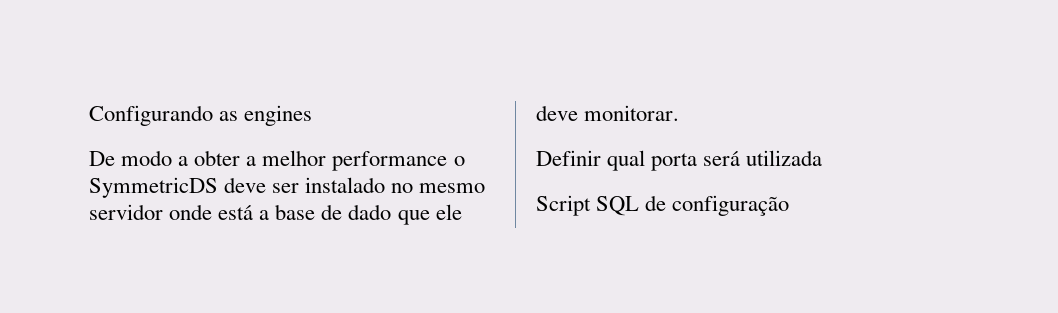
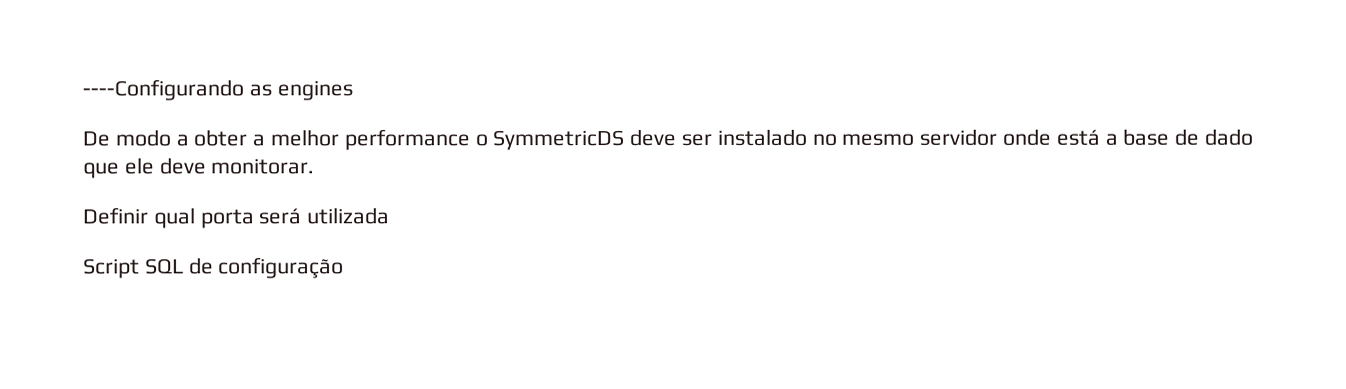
- Configurando as engines
+ ----Configurando as engines

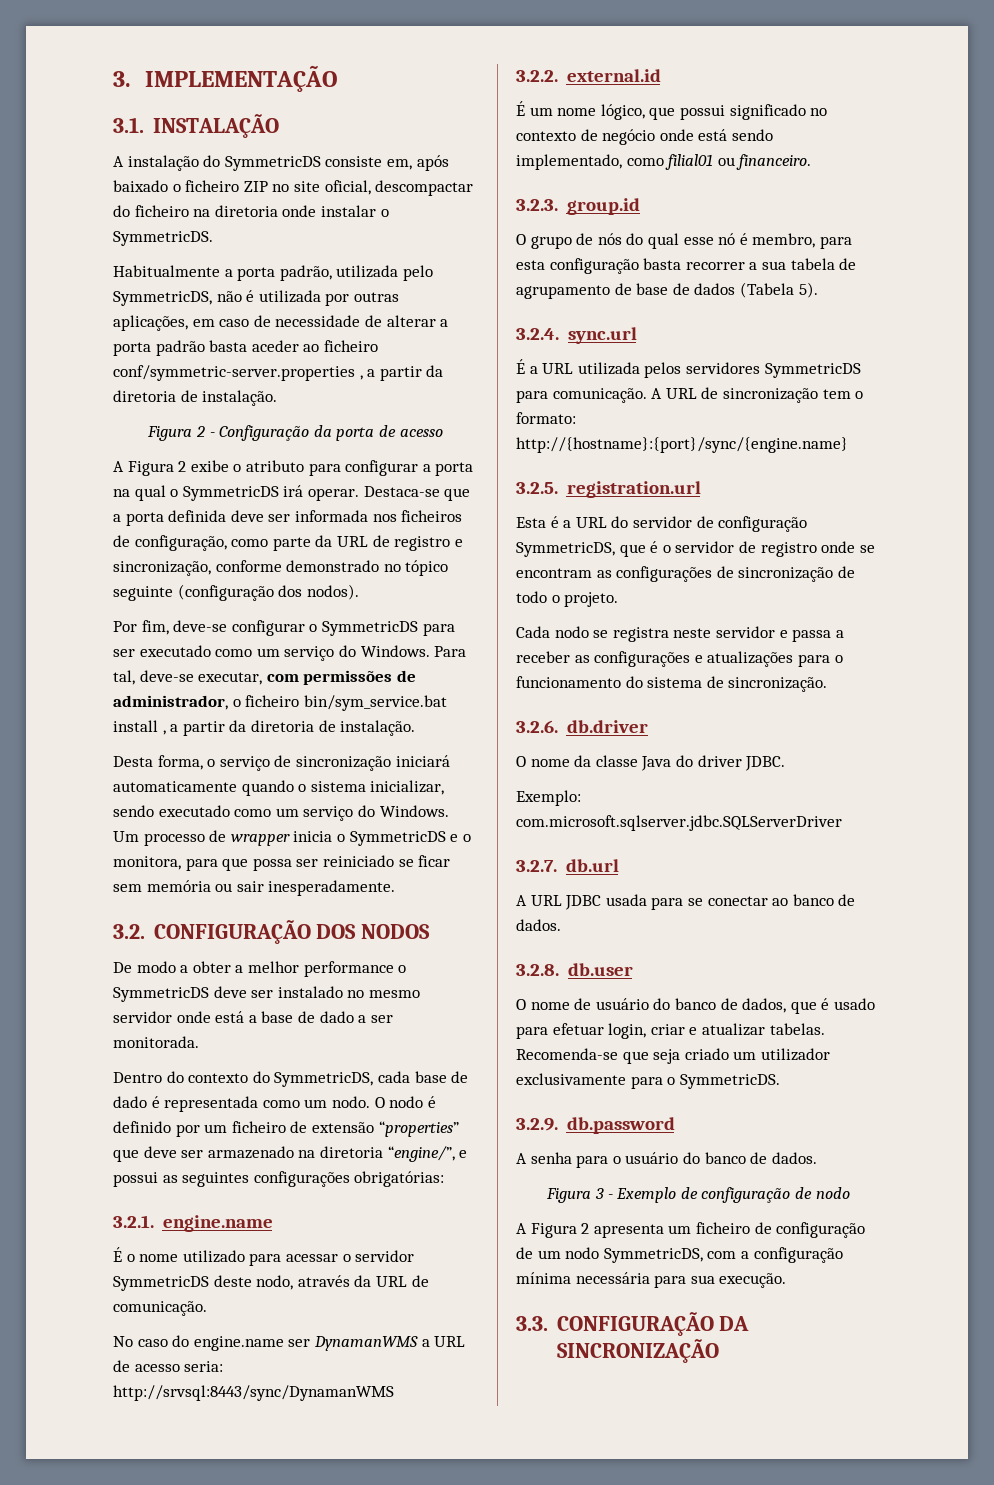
- ----Configurando as engines
+ 3. IMPLEMENTAÇÃO
+ 3.1. INSTALAÇÃO
+ A instalação do SymmetricDS consiste em, após baixado o ficheiro ZIP no site oficial, descompactar do ficheiro na diretoria onde instalar o SymmetricDS.
+ Habitualmente a porta padrão, utilizada pelo SymmetricDS, não é utilizada por outras aplicações, em caso de necessidade de alterar a porta padrão basta aceder ao ficheiro conf/symmetric-server.properties , a partir da diretoria de instalação.
+ Figura 2 - Configuração da porta de acesso
+ A Figura 2 exibe o atributo para configurar a porta na qual o SymmetricDS irá operar. Destaca-se que a porta definida deve ser informada nos ficheiros de configuração, como parte da URL de registro e sincronização, conforme demonstrado no tópico seguinte (configuração dos nodos).
+ Por fim, deve-se configurar o SymmetricDS para ser executado como um serviço do Windows. Para tal, deve-se executar, com permissões de administrador, o ficheiro bin/sym_service.bat install , a partir da diretoria de instalação.
+ Desta forma, o serviço de sincronização iniciará automaticamente quando o sistema inicializar, sendo executado como um serviço do Windows. Um processo de wrapper inicia o SymmetricDS e o monitora, para que possa ser reiniciado se ficar sem memória ou sair inesperadamente.
+ 3.2. CONFIGURAÇÃO DOS NODOS
- De modo a obter a melhor performance o SymmetricDS deve ser instalado no mesmo servidor onde está a base de dado que ele deve monitorar.
- Definir qual porta será utilizada
- Script SQL de configuração
+ De modo a obter a melhor performance o SymmetricDS deve ser instalado no mesmo servidor onde está a base de dado a ser monitorada.
+ Dentro do contexto do SymmetricDS, cada base de dado é representada como um nodo. O nodo é definido por um ficheiro de extensão “properties” que deve ser armazenado na diretoria “engine/”, e possui as seguintes configurações obrigatórias:
+ 3.2.1. engine.name
+ É o nome utilizado para acessar o servidor SymmetricDS deste nodo, através da URL de comunicação.
+ No caso do engine.name ser DynamanWMS a URL de acesso seria: http://srvsql:8443/sync/DynamanWMS
+ 3.2.2. external.id
+ É um nome lógico, que possui significado no contexto de negócio onde está sendo implementado, como filial01 ou financeiro.
+ 3.2.3. group.id
+ O grupo de nós do qual esse nó é membro, para esta configuração basta recorrer a sua tabela de agrupamento de base de dados (Tabela 5).
+ 3.2.4. sync.url
+ É a URL utilizada pelos servidores SymmetricDS para comunicação. A URL de sincronização tem o formato: http://{hostname}:{port}/sync/{engine.name}
+ 3.2.5. registration.url
+ Esta é a URL do servidor de configuração SymmetricDS, que é o servidor de registro onde se encontram as configurações de sincronização de todo o projeto.
+ Cada nodo se registra neste servidor e passa a receber as configurações e atualizações para o funcionamento do sistema de sincronização.
+ 3.2.6. db.driver
+ O nome da classe Java do driver JDBC.
+ Exemplo: com.microsoft.sqlserver.jdbc.SQLServerDriver
+ 3.2.7. db.url
+ A URL JDBC usada para se conectar ao banco de dados.
+ 3.2.8. db.user
+ O nome de usuário do banco de dados, que é usado para efetuar login, criar e atualizar tabelas. Recomenda-se que seja criado um utilizador exclusivamente para o SymmetricDS.
+ 3.2.9. db.password
+ A senha para o usuário do banco de dados.
+ Figura 3 - Exemplo de configuração de nodo
+ A Figura 2 apresenta um ficheiro de configuração de um nodo SymmetricDS, com a configuração mínima necessária para sua execução.
+ 3.3. CONFIGURAÇÃO DA SINCRONIZAÇÃO

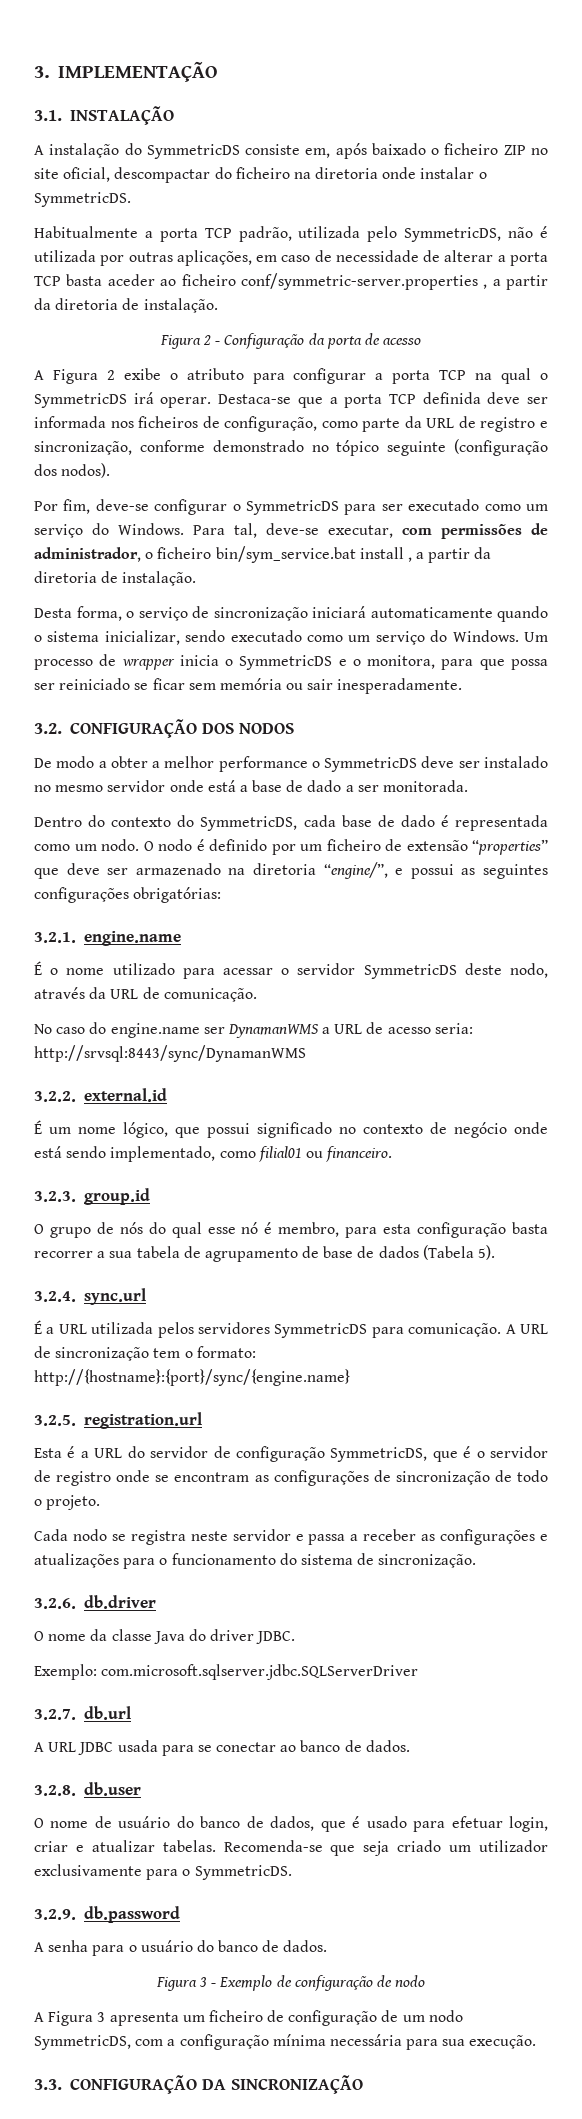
- Habitualmente a porta padrão, utilizada pelo SymmetricDS, não é utilizada por outras aplicações, em caso de necessidade de alterar a porta padrão basta aceder ao ficheiro conf/symmetric-server.properties , a partir da diretoria de instalação.
+ Habitualmente a porta TCP padrão, utilizada pelo SymmetricDS, não é utilizada por outras aplicações, em caso de necessidade de alterar a porta TCP basta aceder ao ficheiro conf/symmetric-server.properties , a partir da diretoria de instalação.
- A Figura 2 exibe o atributo para configurar a porta na qual o SymmetricDS irá operar.
+ A Figura 2 exibe o atributo para configurar a porta TCP na qual o SymmetricDS irá operar.
- Destaca-se que a porta definida deve ser informada nos ficheiros de configuração, como parte da URL de registro e sincronização, conforme demonstrado no tópico seguinte (configuração dos nodos).
+ Destaca-se que a porta TCP definida deve ser informada nos ficheiros de configuração, como parte da URL de registro e sincronização, conforme demonstrado no tópico seguinte (configuração dos nodos).
- A Figura 2 apresenta um ficheiro de configuração de um nodo SymmetricDS, com a configuração mínima necessária para sua execução.
+ A Figura 3 apresenta um ficheiro de configuração de um nodo SymmetricDS, com a configuração mínima necessária para sua execução.

